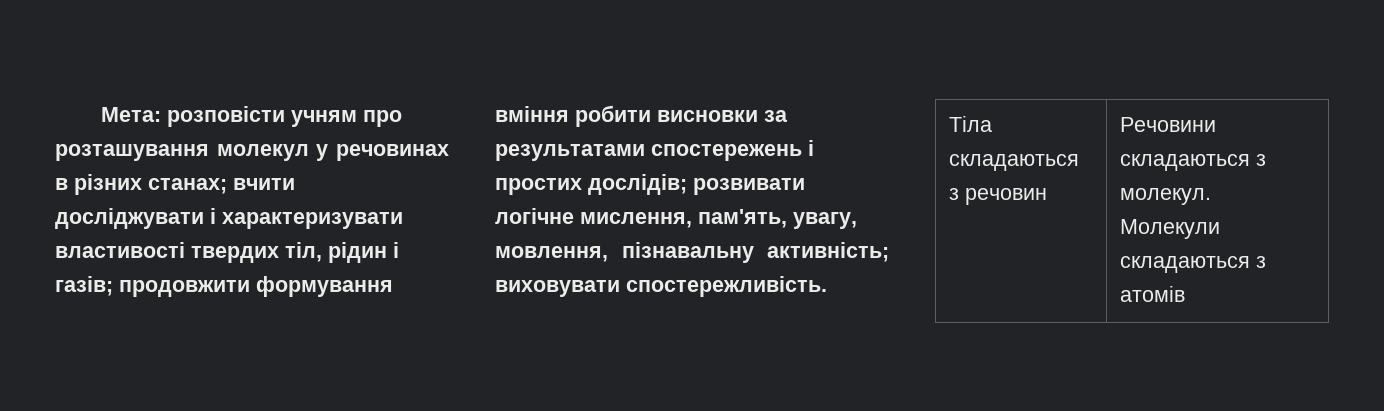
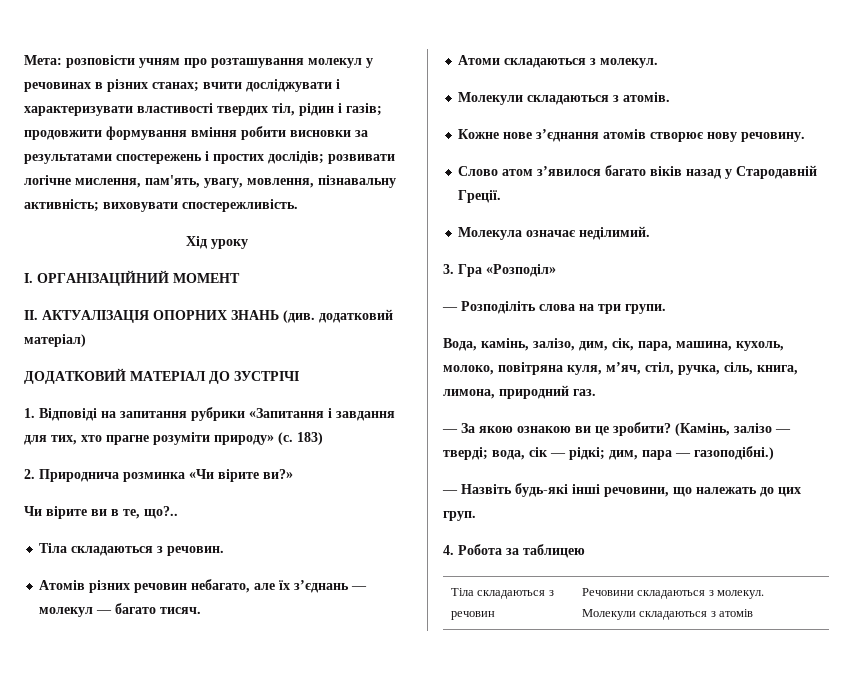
+ Хід уроку
+ I. ОРГАНІЗАЦІЙНИЙ МОМЕНТ
+ II. АКТУАЛІЗАЦІЯ ОПОРНИХ ЗНАНЬ (див. додатковий матеріал)
+ ДОДАТКОВИЙ МАТЕРІАЛ ДО ЗУСТРІЧІ
+ 1. Відповіді на запитання рубрики «Запитання і завдання для тих, хто прагне розуміти природу» (с. 183)
+ 2. Природнича розминка «Чи вірите ви?»
+ Чи вірите ви в те, що?..
+ Тіла складаються з речовин.
+ Атомів різних речовин небагато, але їх з’єднань — молекул — багато тисяч.
+ Атоми складаються з молекул.
+ Молекули складаються з атомів.
+ Кожне нове з’єднання атомів створює нову речовину.
+ Слово атом з’явилося багато віків назад у Стародавній Греції.
+ Молекула означає неділимий.
+ 3. Гра «Розподіл»
+ — Розподіліть слова на три групи.
+ Вода, камінь, залізо, дим, сік, пара, машина, кухоль, молоко, повітряна куля, м’яч, стіл, ручка, сіль, книга, лимона, природний газ.
+ — За якою ознакою ви це зробити? (Камінь, залізо — тверді; вода, сік — рідкі; дим, пара — газоподібні.)
+ — Назвіть будь-які інші речовини, що належать до цих груп.
+ 4. Робота за таблицею

